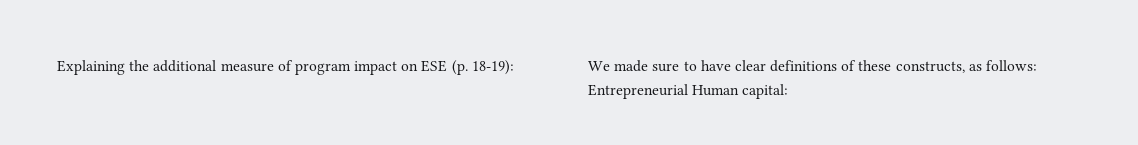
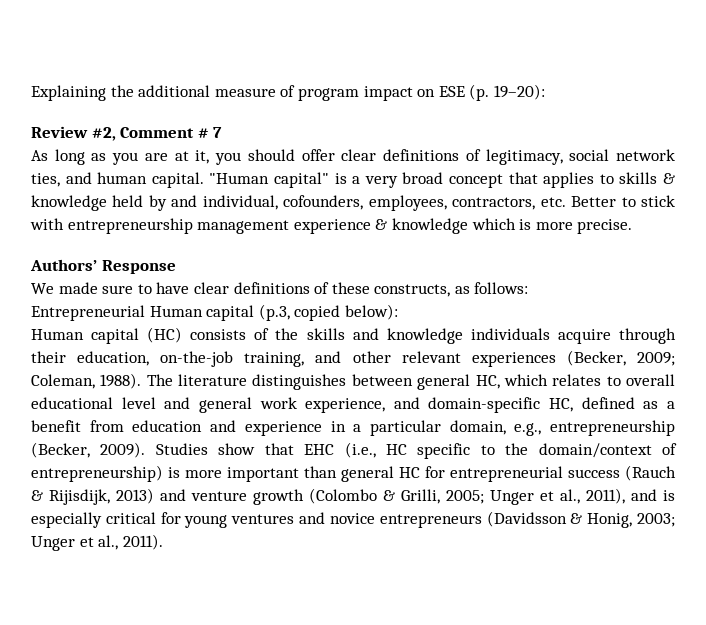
- Explaining the additional measure of program impact on ESE (p. 18-19):
+ Explaining the additional measure of program impact on ESE (p. 19–20):
+ Review #2, Comment # 7
+ As long as you are at it, you should offer clear definitions of legitimacy, social network ties, and human capital. "Human capital" is a very broad concept that applies to skills & knowledge held by and individual, cofounders, employees, contractors, etc. Better to stick with entrepreneurship management experience & knowledge which is more precise.
+ Authors’ Response
- Entrepreneurial Human capital:
+ Entrepreneurial Human capital (p.3, copied below):
+ Human capital (HC) consists of the skills and knowledge individuals acquire through their education, on-the-job training, and other relevant experiences (Becker, 2009; Coleman, 1988). The literature distinguishes between general HC, which relates to overall educational level and general work experience, and domain-specific HC, defined as a benefit from education and experience in a particular domain, e.g., entrepreneurship (Becker, 2009). Studies show that EHC (i.e., HC specific to the domain/context of entrepreneurship) is more important than general HC for entrepreneurial success (Rauch & Rijisdijk, 2013) and venture growth (Colombo & Grilli, 2005; Unger et al., 2011), and is especially critical for young ventures and novice entrepreneurs (Davidsson & Honig, 2003; Unger et al., 2011).

